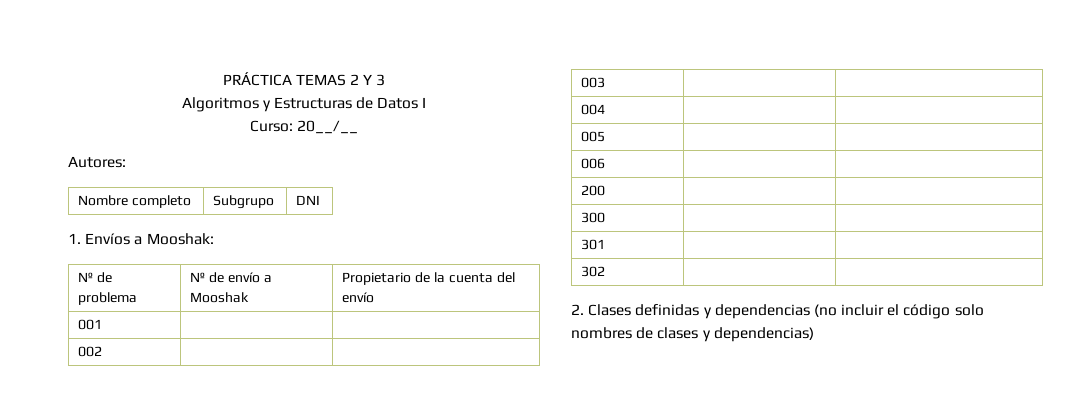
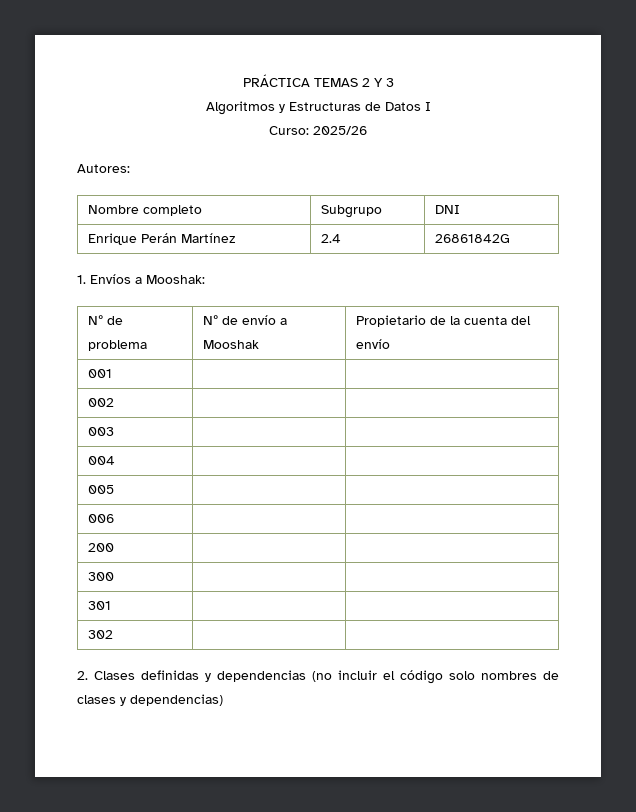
- Curso: 20__/__
+ Curso: 2025/26
+ Enrique Perán Martínez | 2.4 | 26861842G

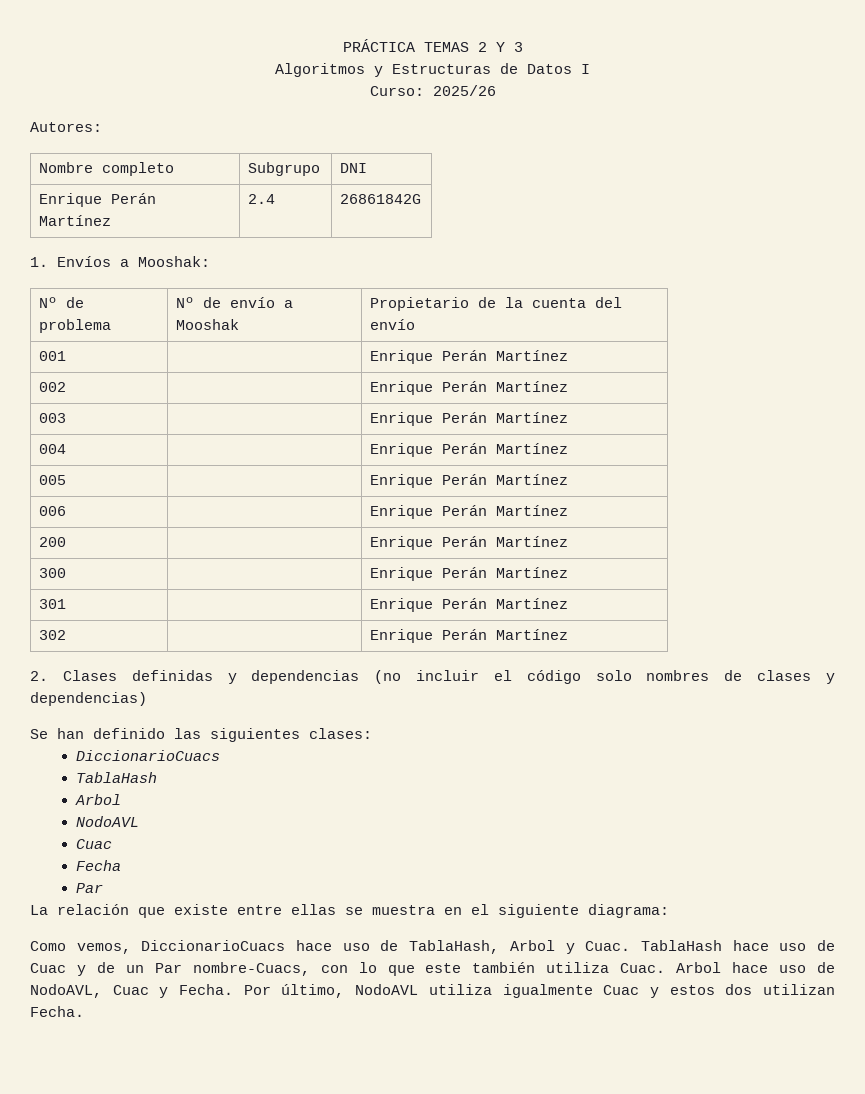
- 001 | |
- 002 | |
- 003 | |
- 004 | |
- 005 | |
- 006 | |
- 200 | |
- 300 | |
- 301 | |
- 302 | |
+ 001 | | Enrique Perán Martínez
+ 002 | | Enrique Perán Martínez
+ 003 | | Enrique Perán Martínez
+ 004 | | Enrique Perán Martínez
+ 005 | | Enrique Perán Martínez
+ 006 | | Enrique Perán Martínez
+ 200 | | Enrique Perán Martínez
+ 300 | | Enrique Perán Martínez
+ 301 | | Enrique Perán Martínez
+ 302 | | Enrique Perán Martínez
+ Se han definido las siguientes clases:
+ DiccionarioCuacs
+ TablaHash
+ Arbol
+ NodoAVL
+ Cuac
+ Fecha
+ Par
+ La relación que existe entre ellas se muestra en el siguiente diagrama:
+ Como vemos, DiccionarioCuacs hace uso de TablaHash, Arbol y Cuac. TablaHash hace uso de Cuac y de un Par nombre-Cuacs, con lo que este también utiliza Cuac. Arbol hace uso de NodoAVL, Cuac y Fecha. Por último, NodoAVL utiliza igualmente Cuac y estos dos utilizan Fecha.

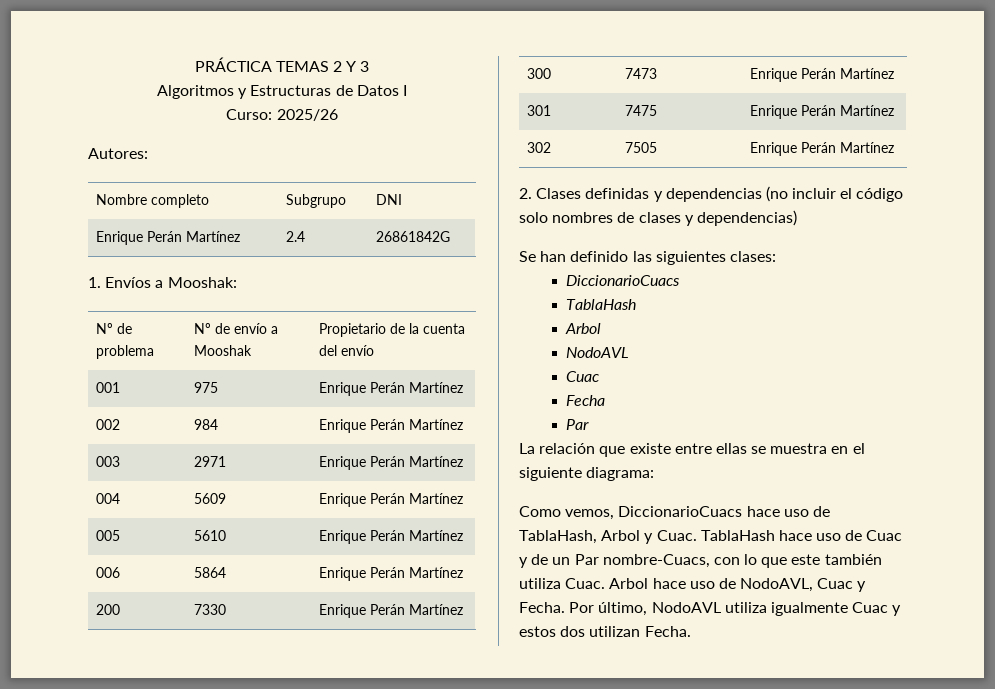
- 001 | | Enrique Perán Martínez
+ 001 | 975 | Enrique Perán Martínez
- 002 | | Enrique Perán Martínez
+ 002 | 984 | Enrique Perán Martínez
- 003 | | Enrique Perán Martínez
+ 003 | 2971 | Enrique Perán Martínez
- 004 | | Enrique Perán Martínez
+ 004 | 5609 | Enrique Perán Martínez
- 005 | | Enrique Perán Martínez
+ 005 | 5610 | Enrique Perán Martínez
- 006 | | Enrique Perán Martínez
+ 006 | 5864 | Enrique Perán Martínez
- 200 | | Enrique Perán Martínez
+ 200 | 7330 | Enrique Perán Martínez
- 300 | | Enrique Perán Martínez
+ 300 | 7473 | Enrique Perán Martínez
- 301 | | Enrique Perán Martínez
+ 301 | 7475 | Enrique Perán Martínez
- 302 | | Enrique Perán Martínez
+ 302 | 7505 | Enrique Perán Martínez

